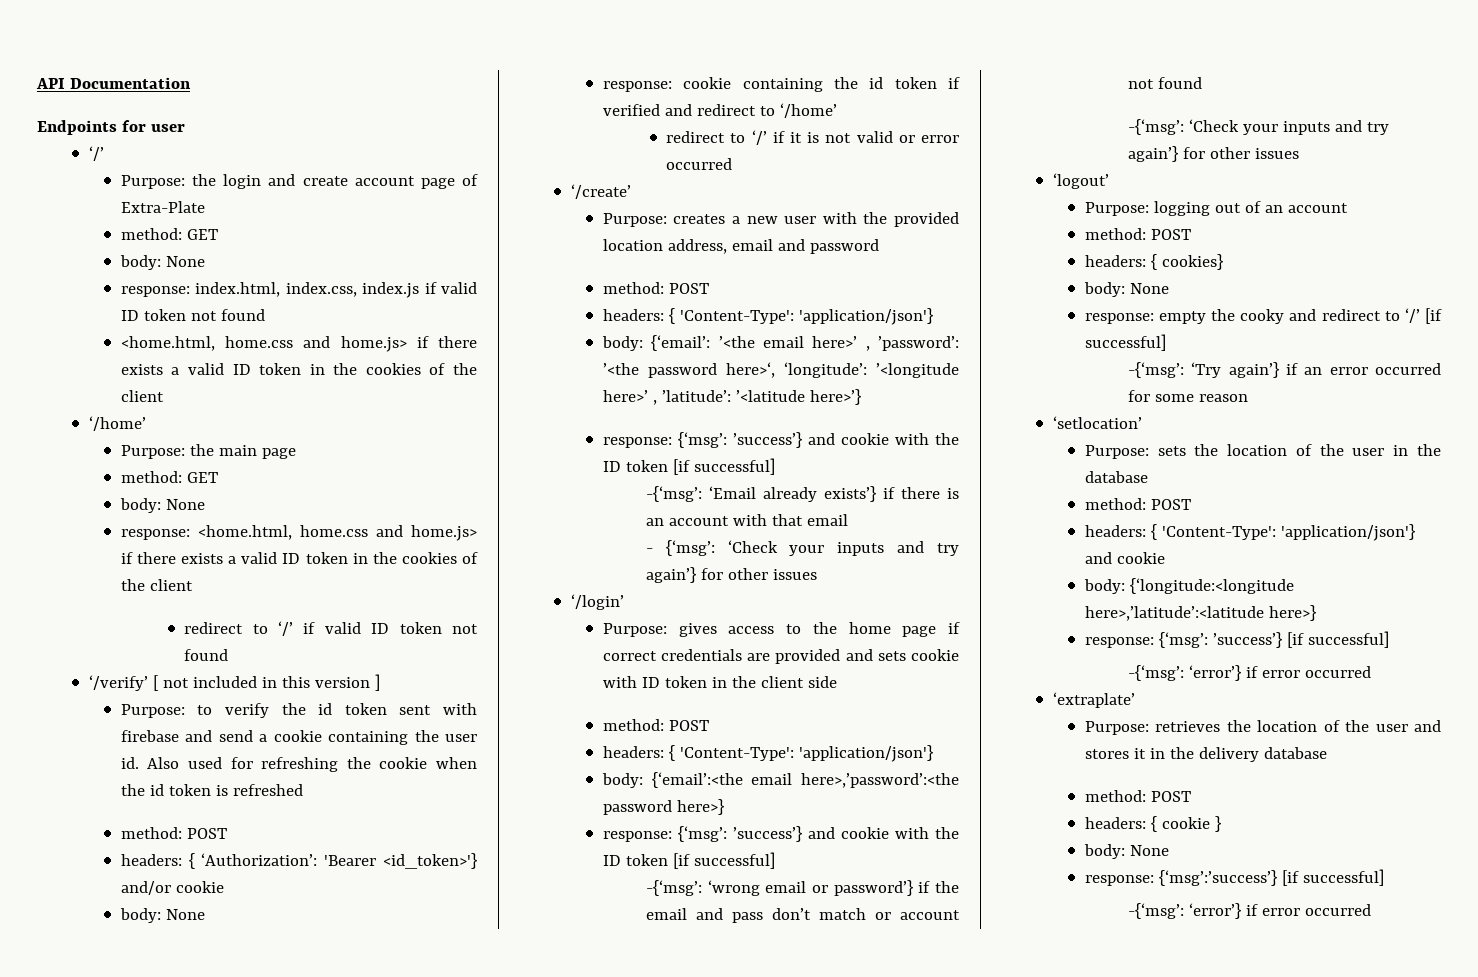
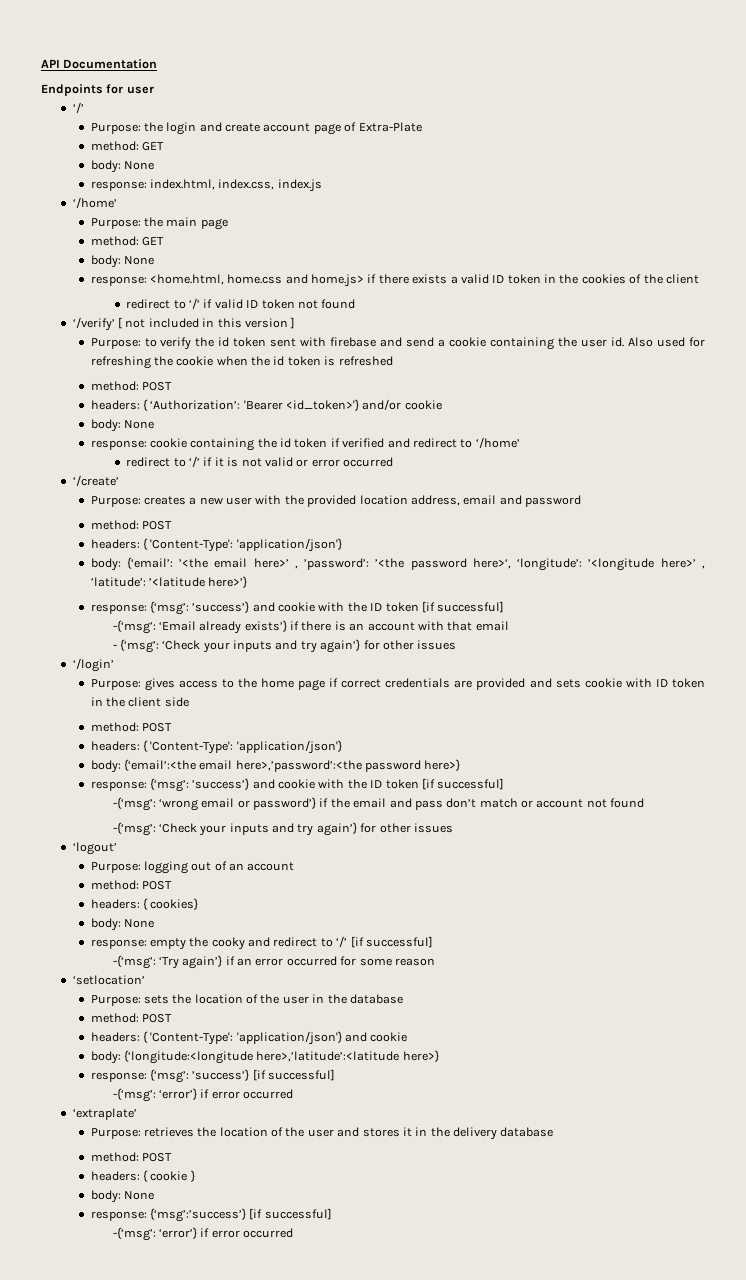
- response: index.html, index.css, index.js if valid ID token not found
- <home.html, home.css and home.js> if there exists a valid ID token in the cookies of the client
+ response: index.html, index.css, index.js

